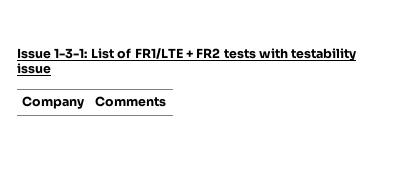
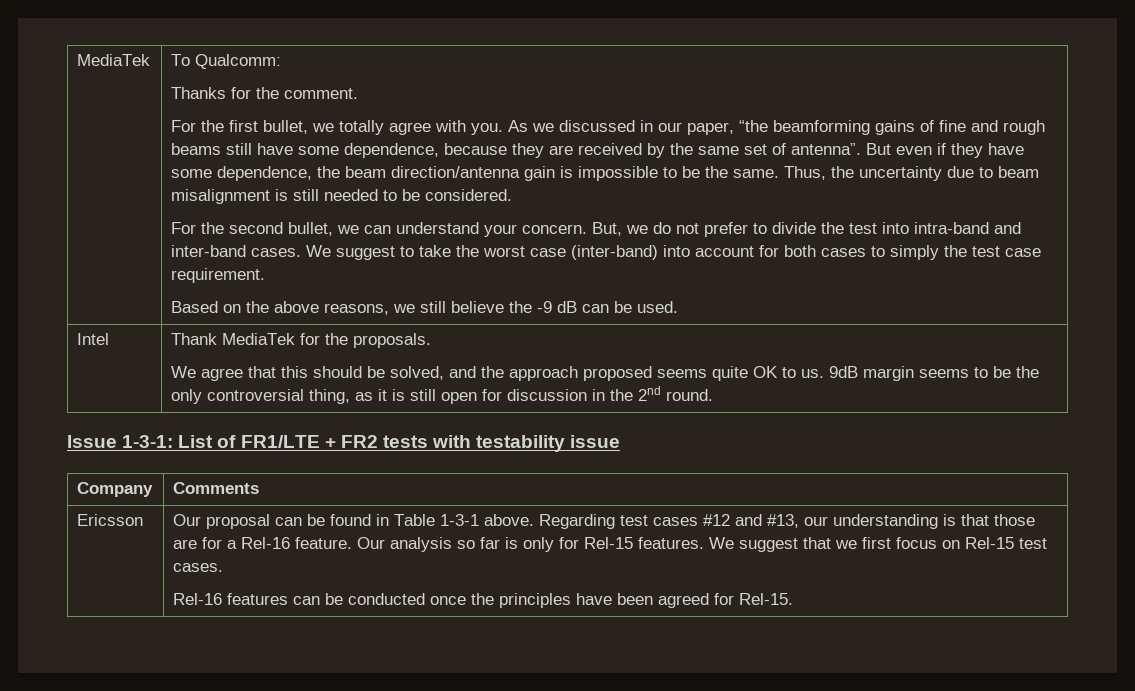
+ MediaTek | To Qualcomm:
+ Thanks for the comment.
+ For the first bullet, we totally agree with you. As we discussed in our paper, “the beamforming gains of fine and rough beams still have some dependence, because they are received by the same set of antenna”. But even if they have some dependence, the beam direction/antenna gain is impossible to be the same. Thus, the uncertainty due to beam misalignment is still needed to be considered.
+ For the second bullet, we can understand your concern. But, we do not prefer to divide the test into intra-band and inter-band cases. We suggest to take the worst case (inter-band) into account for both cases to simply the test case requirement.
+ Based on the above reasons, we still believe the -9 dB can be used.
+ Intel | Thank MediaTek for the proposals.
+ We agree that this should be solved, and the approach proposed seems quite OK to us. 9dB margin seems to be the only controversial thing, as it is still open for discussion in the 2nd round.
+ Ericsson | Our proposal can be found in Table 1-3-1 above. Regarding test cases #12 and #13, our understanding is that those are for a Rel-16 feature. Our analysis so far is only for Rel-15 features. We suggest that we first focus on Rel-15 test cases.
+ Rel-16 features can be conducted once the principles have been agreed for Rel-15.

